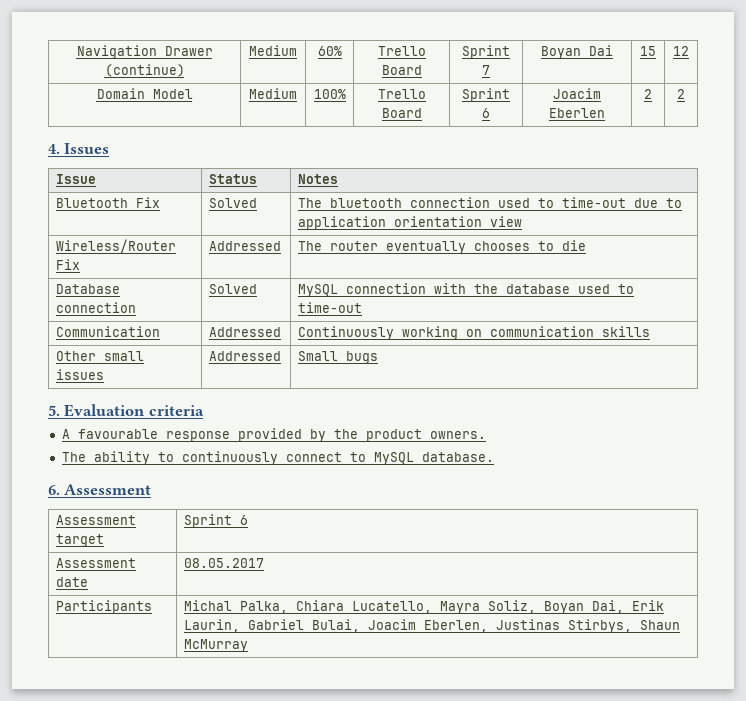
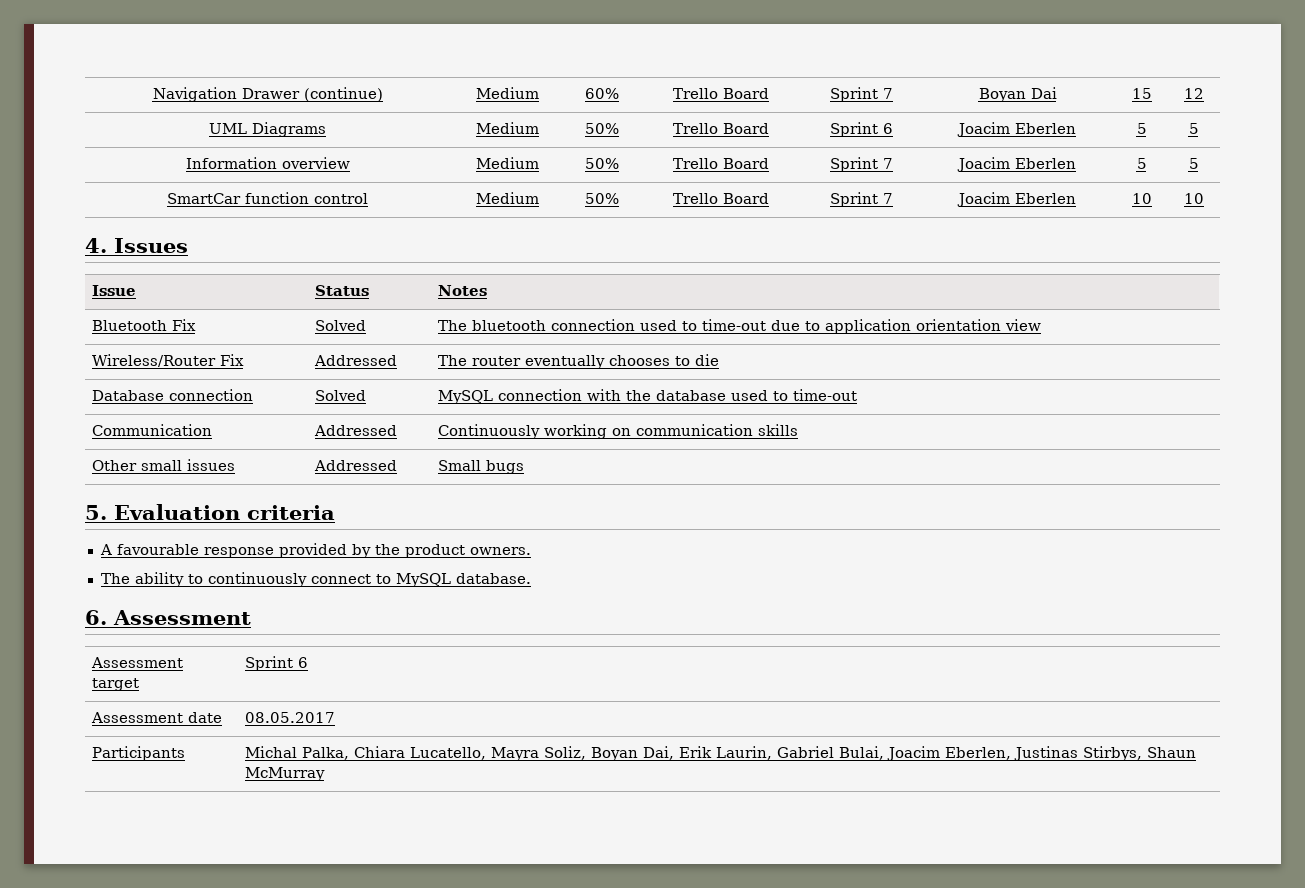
- Domain Model | Medium | 100% | Trello Board | Sprint 6 | Joacim Eberlen | 2 | 2
+ UML Diagrams | Medium | 50% | Trello Board | Sprint 6 | Joacim Eberlen | 5 | 5
+ Information overview | Medium | 50% | Trello Board | Sprint 7 | Joacim Eberlen | 5 | 5
+ SmartCar function control | Medium | 50% | Trello Board | Sprint 7 | Joacim Eberlen | 10 | 10

